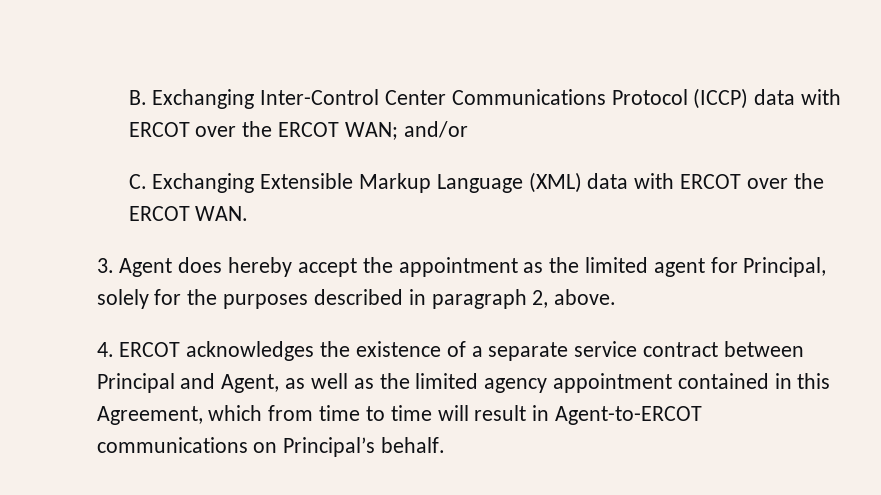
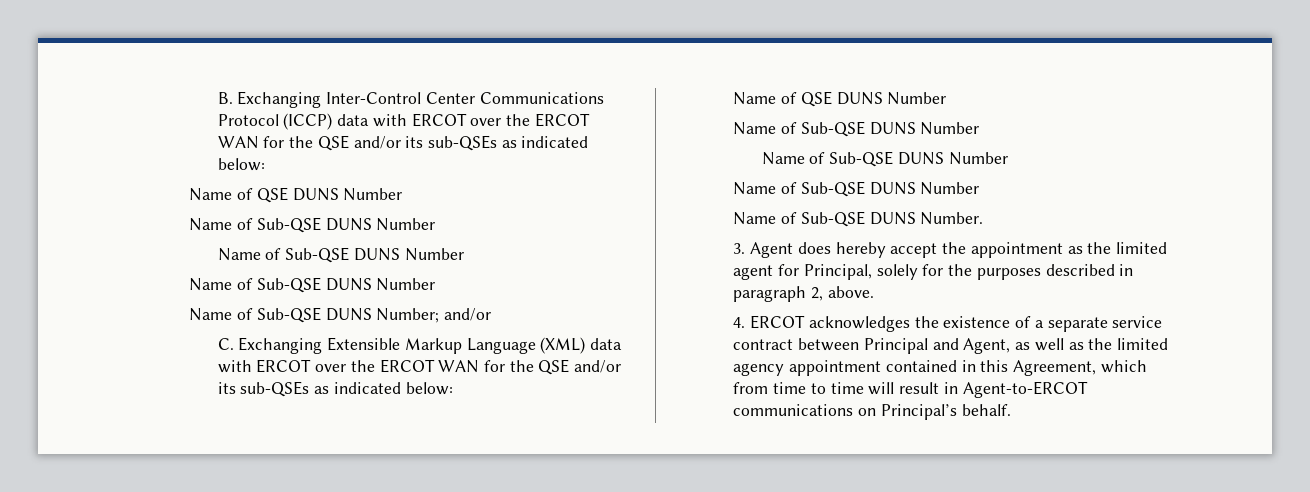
- B. Exchanging Inter-Control Center Communications Protocol (ICCP) data with ERCOT over the ERCOT WAN; and/or
+ B. Exchanging Inter-Control Center Communications Protocol (ICCP) data with ERCOT over the ERCOT WAN for the QSE and/or its sub-QSEs as indicated below:
+ Name of QSE DUNS Number
+ Name of Sub-QSE DUNS Number
+ Name of Sub-QSE DUNS Number
+ Name of Sub-QSE DUNS Number
+ Name of Sub-QSE DUNS Number; and/or
- C. Exchanging Extensible Markup Language (XML) data with ERCOT over the ERCOT WAN.
+ C. Exchanging Extensible Markup Language (XML) data with ERCOT over the ERCOT WAN for the QSE and/or its sub-QSEs as indicated below:
+ Name of QSE DUNS Number
+ Name of Sub-QSE DUNS Number
+ Name of Sub-QSE DUNS Number
+ Name of Sub-QSE DUNS Number
+ Name of Sub-QSE DUNS Number.

